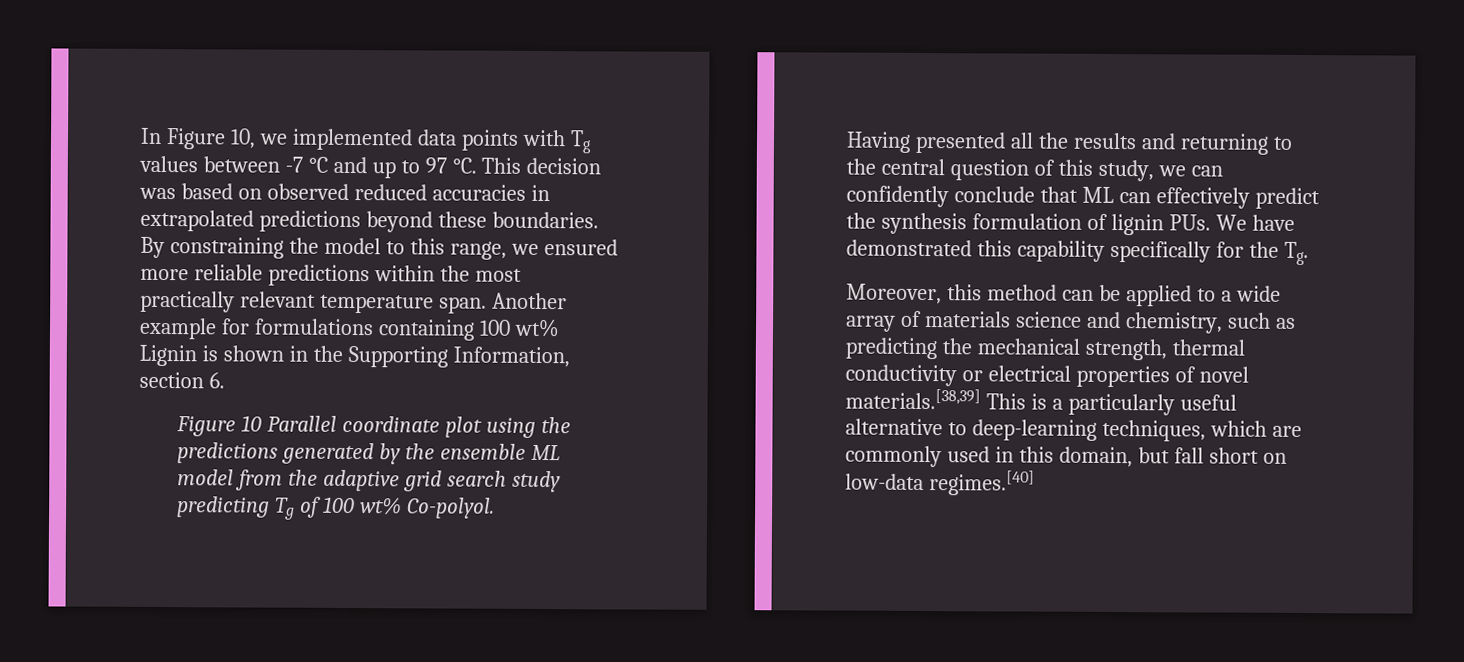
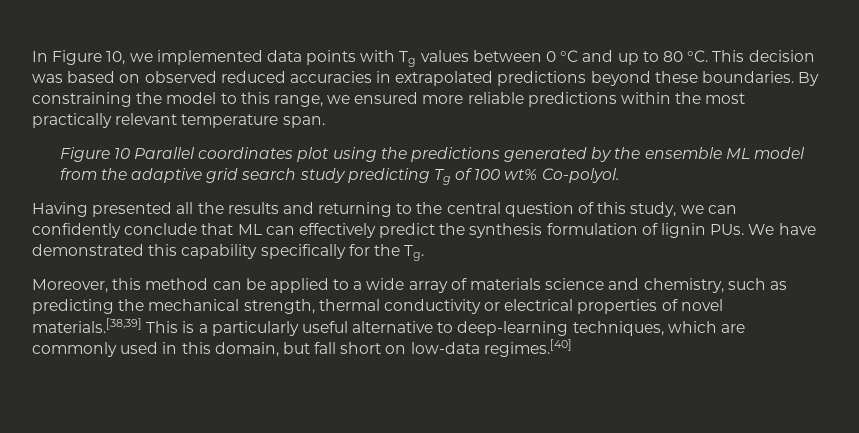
- In Figure 10, we implemented data points with Tg values between -7 °C and up to 97 °C.
+ In Figure 10, we implemented data points with Tg values between 0 °C and up to 80 °C.
- Another example for formulations containing 100 wt% Lignin is shown in the Supporting Information, section 6.
- Figure 10 Parallel coordinate plot using the predictions generated by the ensemble ML model from the adaptive grid search study predicting Tg of 100 wt% Co-polyol.
+ Figure 10 Parallel coordinates plot using the predictions generated by the ensemble ML model from the adaptive grid search study predicting Tg of 100 wt% Co-polyol.

